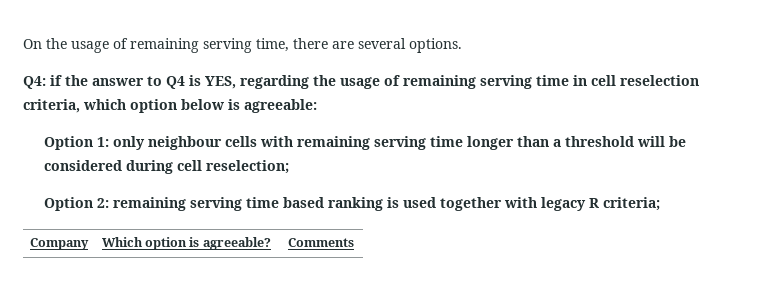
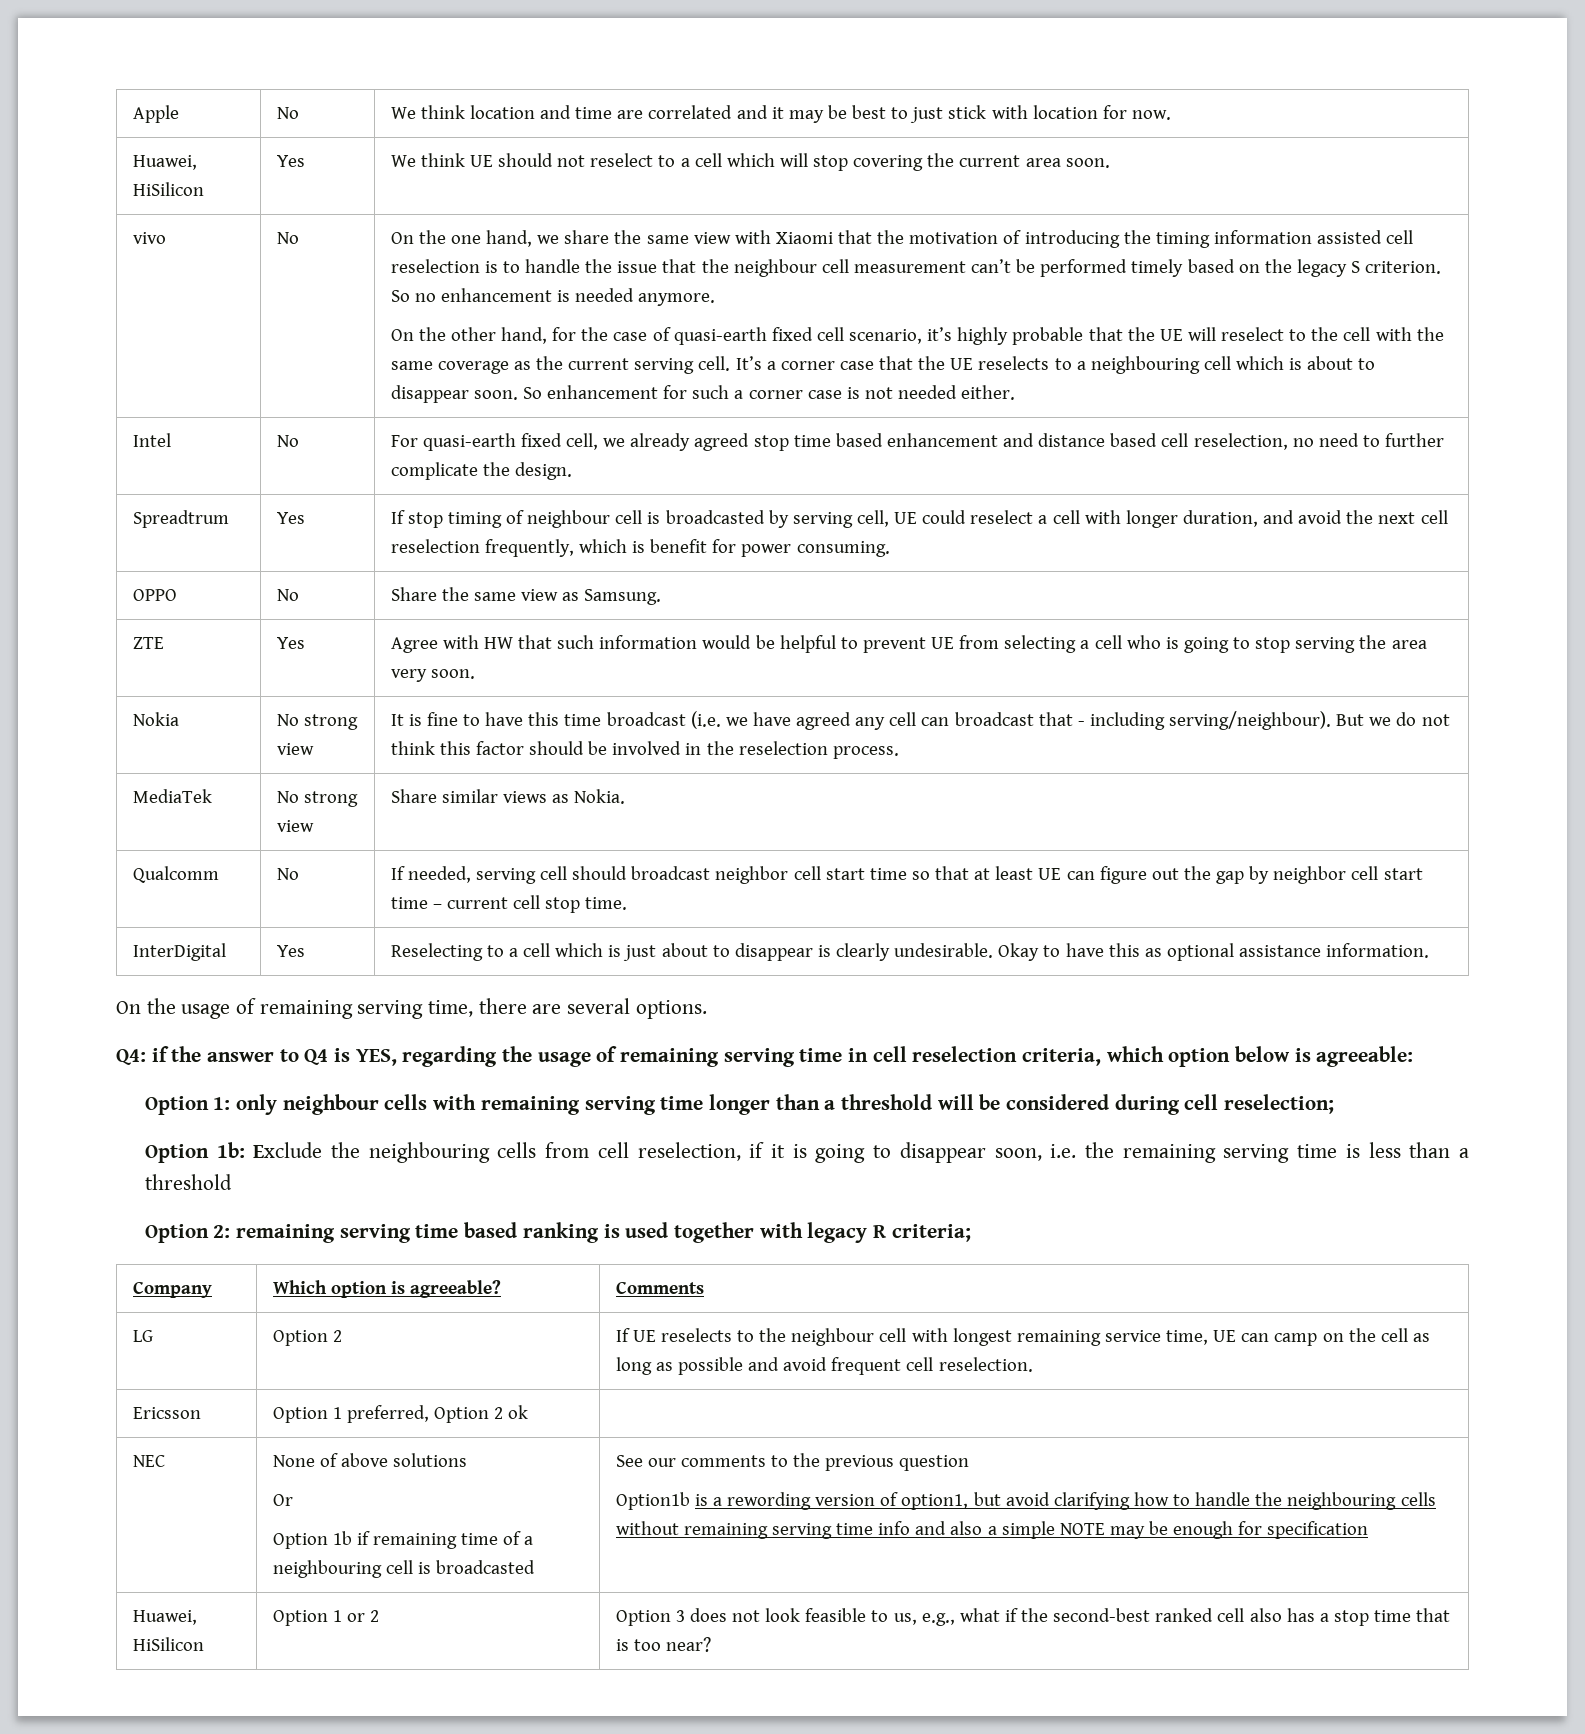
+ Apple | No | We think location and time are correlated and it may be best to just stick with location for now.
+ Huawei, HiSilicon | Yes | We think UE should not reselect to a cell which will stop covering the current area soon.
+ vivo | No | On the one hand, we share the same view with Xiaomi that the motivation of introducing the timing information assisted cell reselection is to handle the issue that the neighbour cell measurement can’t be performed timely based on the legacy S criterion. So no enhancement is needed anymore.
+ On the other hand, for the case of quasi-earth fixed cell scenario, it’s highly probable that the UE will reselect to the cell with the same coverage as the current serving cell. It’s a corner case that the UE reselects to a neighbouring cell which is about to disappear soon. So enhancement for such a corner case is not needed either.
+ Intel | No | For quasi-earth fixed cell, we already agreed stop time based enhancement and distance based cell reselection, no need to further complicate the design.
+ Spreadtrum | Yes | If stop timing of neighbour cell is broadcasted by serving cell, UE could reselect a cell with longer duration, and avoid the next cell reselection frequently, which is benefit for power consuming.
+ OPPO | No | Share the same view as Samsung.
+ ZTE | Yes | Agree with HW that such information would be helpful to prevent UE from selecting a cell who is going to stop serving the area very soon.
+ Nokia | No strong view | It is fine to have this time broadcast (i.e. we have agreed any cell can broadcast that - including serving/neighbour). But we do not think this factor should be involved in the reselection process.
+ MediaTek | No strong view | Share similar views as Nokia.
+ Qualcomm | No | If needed, serving cell should broadcast neighbor cell start time so that at least UE can figure out the gap by neighbor cell start time – current cell stop time.
+ InterDigital | Yes | Reselecting to a cell which is just about to disappear is clearly undesirable. Okay to have this as optional assistance information.
+ Option 1b: Exclude the neighbouring cells from cell reselection, if it is going to disappear soon, i.e. the remaining serving time is less than a threshold
+ LG | Option 2 | If UE reselects to the neighbour cell with longest remaining service time, UE can camp on the cell as long as possible and avoid frequent cell reselection.
+ Ericsson | Option 1 preferred, Option 2 ok |
+ NEC | None of above solutions
+ Or
+ Option 1b if remaining time of a neighbouring cell is broadcasted | See our comments to the previous question
+ Option1b is a rewording version of option1, but avoid clarifying how to handle the neighbouring cells without remaining serving time info and also a simple NOTE may be enough for specification
+ Huawei, HiSilicon | Option 1 or 2 | Option 3 does not look feasible to us, e.g., what if the second-best ranked cell also has a stop time that is too near?

